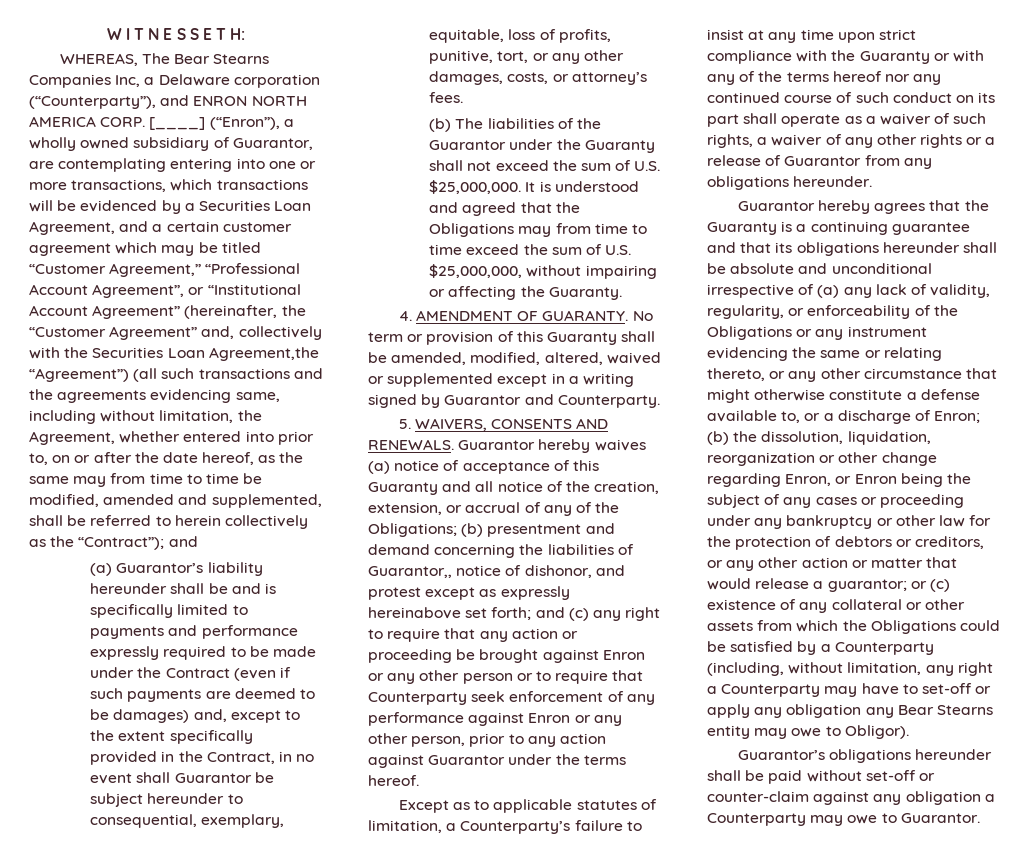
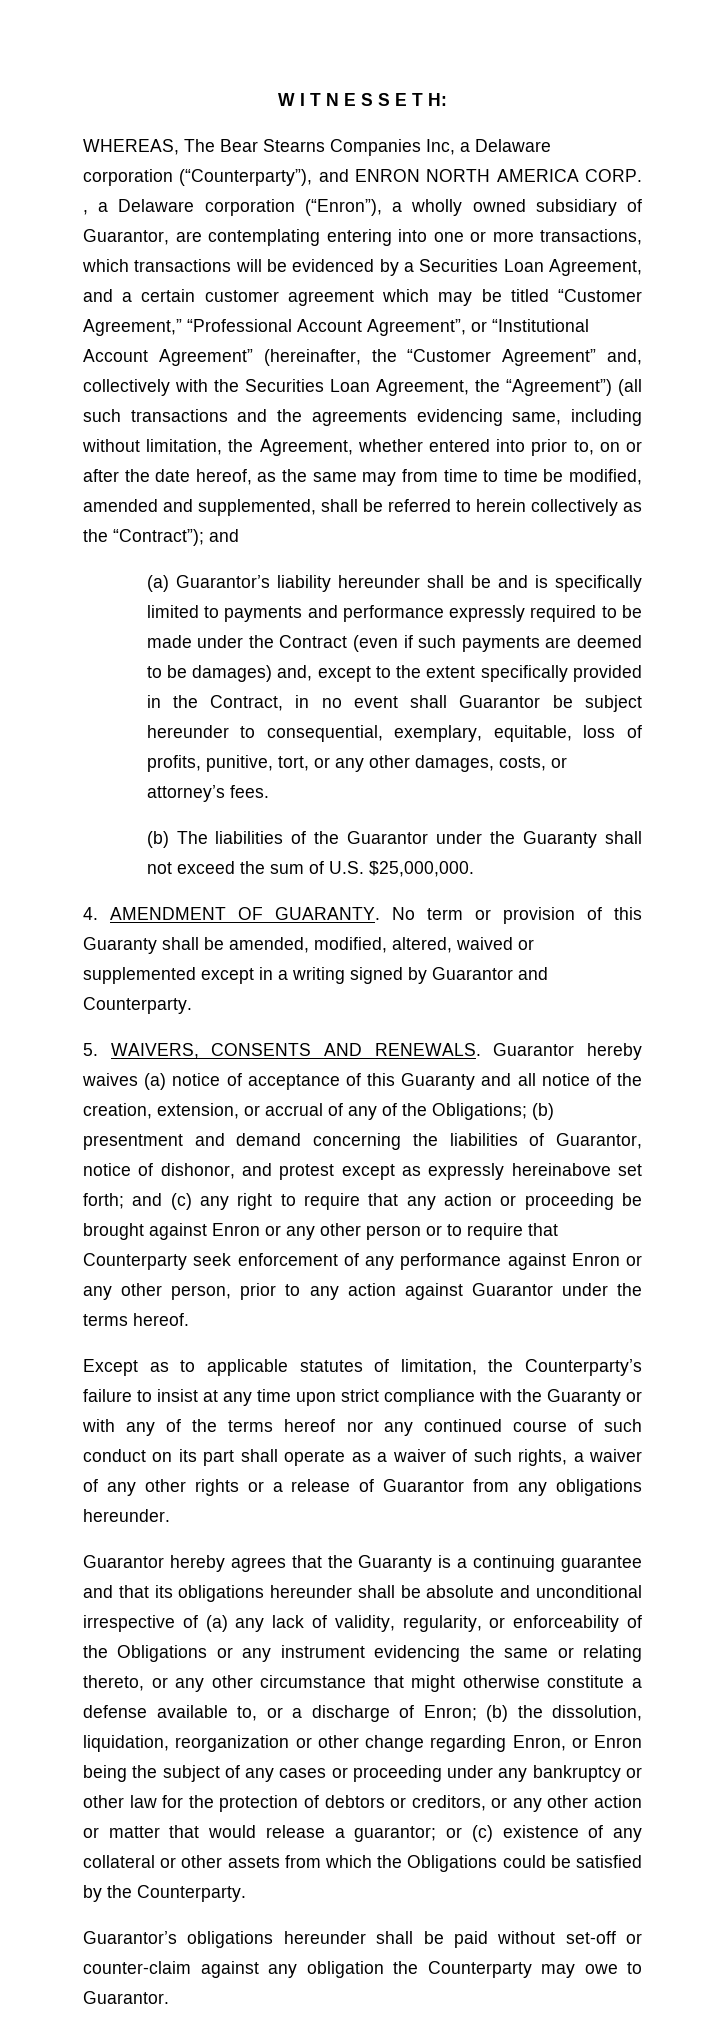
- WHEREAS, The Bear Stearns Companies Inc, a Delaware corporation (“Counterparty”), and ENRON NORTH AMERICA CORP. [____] (“Enron”), a wholly owned subsidiary of Guarantor, are contemplating entering into one or more transactions, which transactions will be evidenced by a Securities Loan Agreement, and a certain customer agreement which may be titled “Customer Agreement,” “Professional Account Agreement”, or “Institutional Account Agreement” (hereinafter, the “Customer Agreement” and, collectively with the Securities Loan Agreement,the “Agreement”) (all such transactions and the agreements evidencing same, including without limitation, the Agreement, whether entered into prior to, on or after the date hereof, as the same may from time to time be modified, amended and supplemented, shall be referred to herein collectively as the “Contract”);
+ WHEREAS, The Bear Stearns Companies Inc, a Delaware corporation (“Counterparty”), and ENRON NORTH AMERICA CORP. , a Delaware corporation (“Enron”), a wholly owned subsidiary of Guarantor, are contemplating entering into one or more transactions, which transactions will be evidenced by a Securities Loan Agreement, and a certain customer agreement which may be titled “Customer Agreement,” “Professional Account Agreement”, or “Institutional Account Agreement” (hereinafter, the “Customer Agreement” and, collectively with the Securities Loan Agreement, the “Agreement”) (all such transactions and the agreements evidencing same, including without limitation, the Agreement, whether entered into prior to, on or after the date hereof, as the same may from time to time be modified, amended and supplemented, shall be referred to herein collectively as the “Contract”);
- It is understood and agreed that the Obligations may from time to time exceed the sum of U.S. $25,000,000, without impairing or affecting the Guaranty.
- (b) presentment and demand concerning the liabilities of Guarantor,, notice of dishonor, and protest except as expressly hereinabove set forth;
+ (b) presentment and demand concerning the liabilities of Guarantor, notice of dishonor, and protest except as expressly hereinabove set forth;
- Except as to applicable statutes of limitation, a Counterparty’s failure to insist at any time upon strict compliance with the Guaranty or with any of the terms hereof nor any continued course of such conduct on its part shall operate as a waiver of such rights, a waiver of any other rights or a release of Guarantor from any obligations hereunder.
+ Except as to applicable statutes of limitation, the Counterparty’s failure to insist at any time upon strict compliance with the Guaranty or with any of the terms hereof nor any continued course of such conduct on its part shall operate as a waiver of such rights, a waiver of any other rights or a release of Guarantor from any obligations hereunder.
- or (c) existence of any collateral or other assets from which the Obligations could be satisfied by a Counterparty (including, without limitation, any right a Counterparty may have to set-off or apply any obligation any Bear Stearns entity may owe to Obligor).
+ or (c) existence of any collateral or other assets from which the Obligations could be satisfied by the Counterparty.
- Guarantor’s obligations hereunder shall be paid without set-off or counter-claim against any obligation a Counterparty may owe to Guarantor.
+ Guarantor’s obligations hereunder shall be paid without set-off or counter-claim against any obligation the Counterparty may owe to Guarantor.

